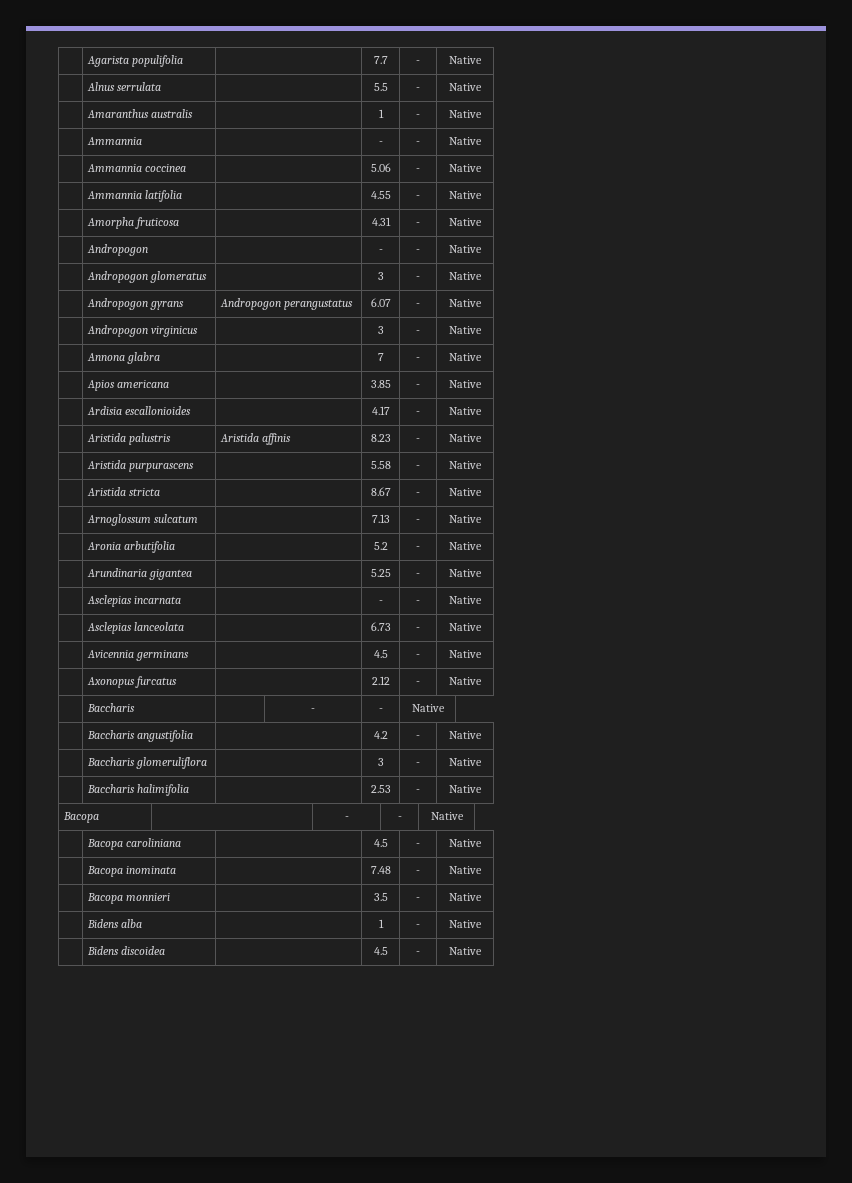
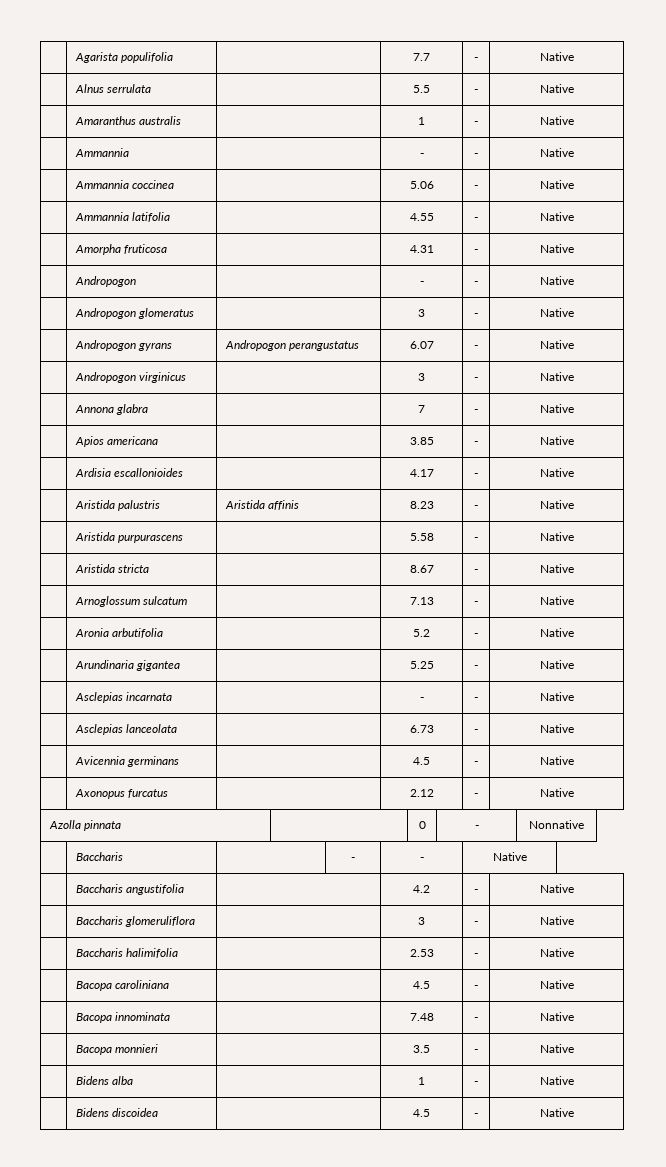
+ Azolla pinnata | | 0 | - | Nonnative
- Bacopa | | - | - | Native
- | Bacopa inominata | | 7.48 | - | Native
+ | Bacopa innominata | | 7.48 | - | Native

